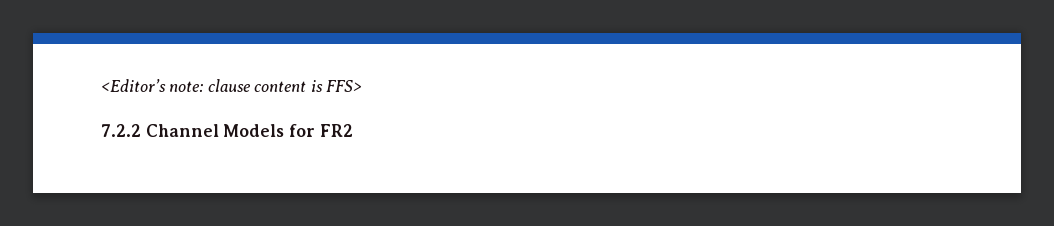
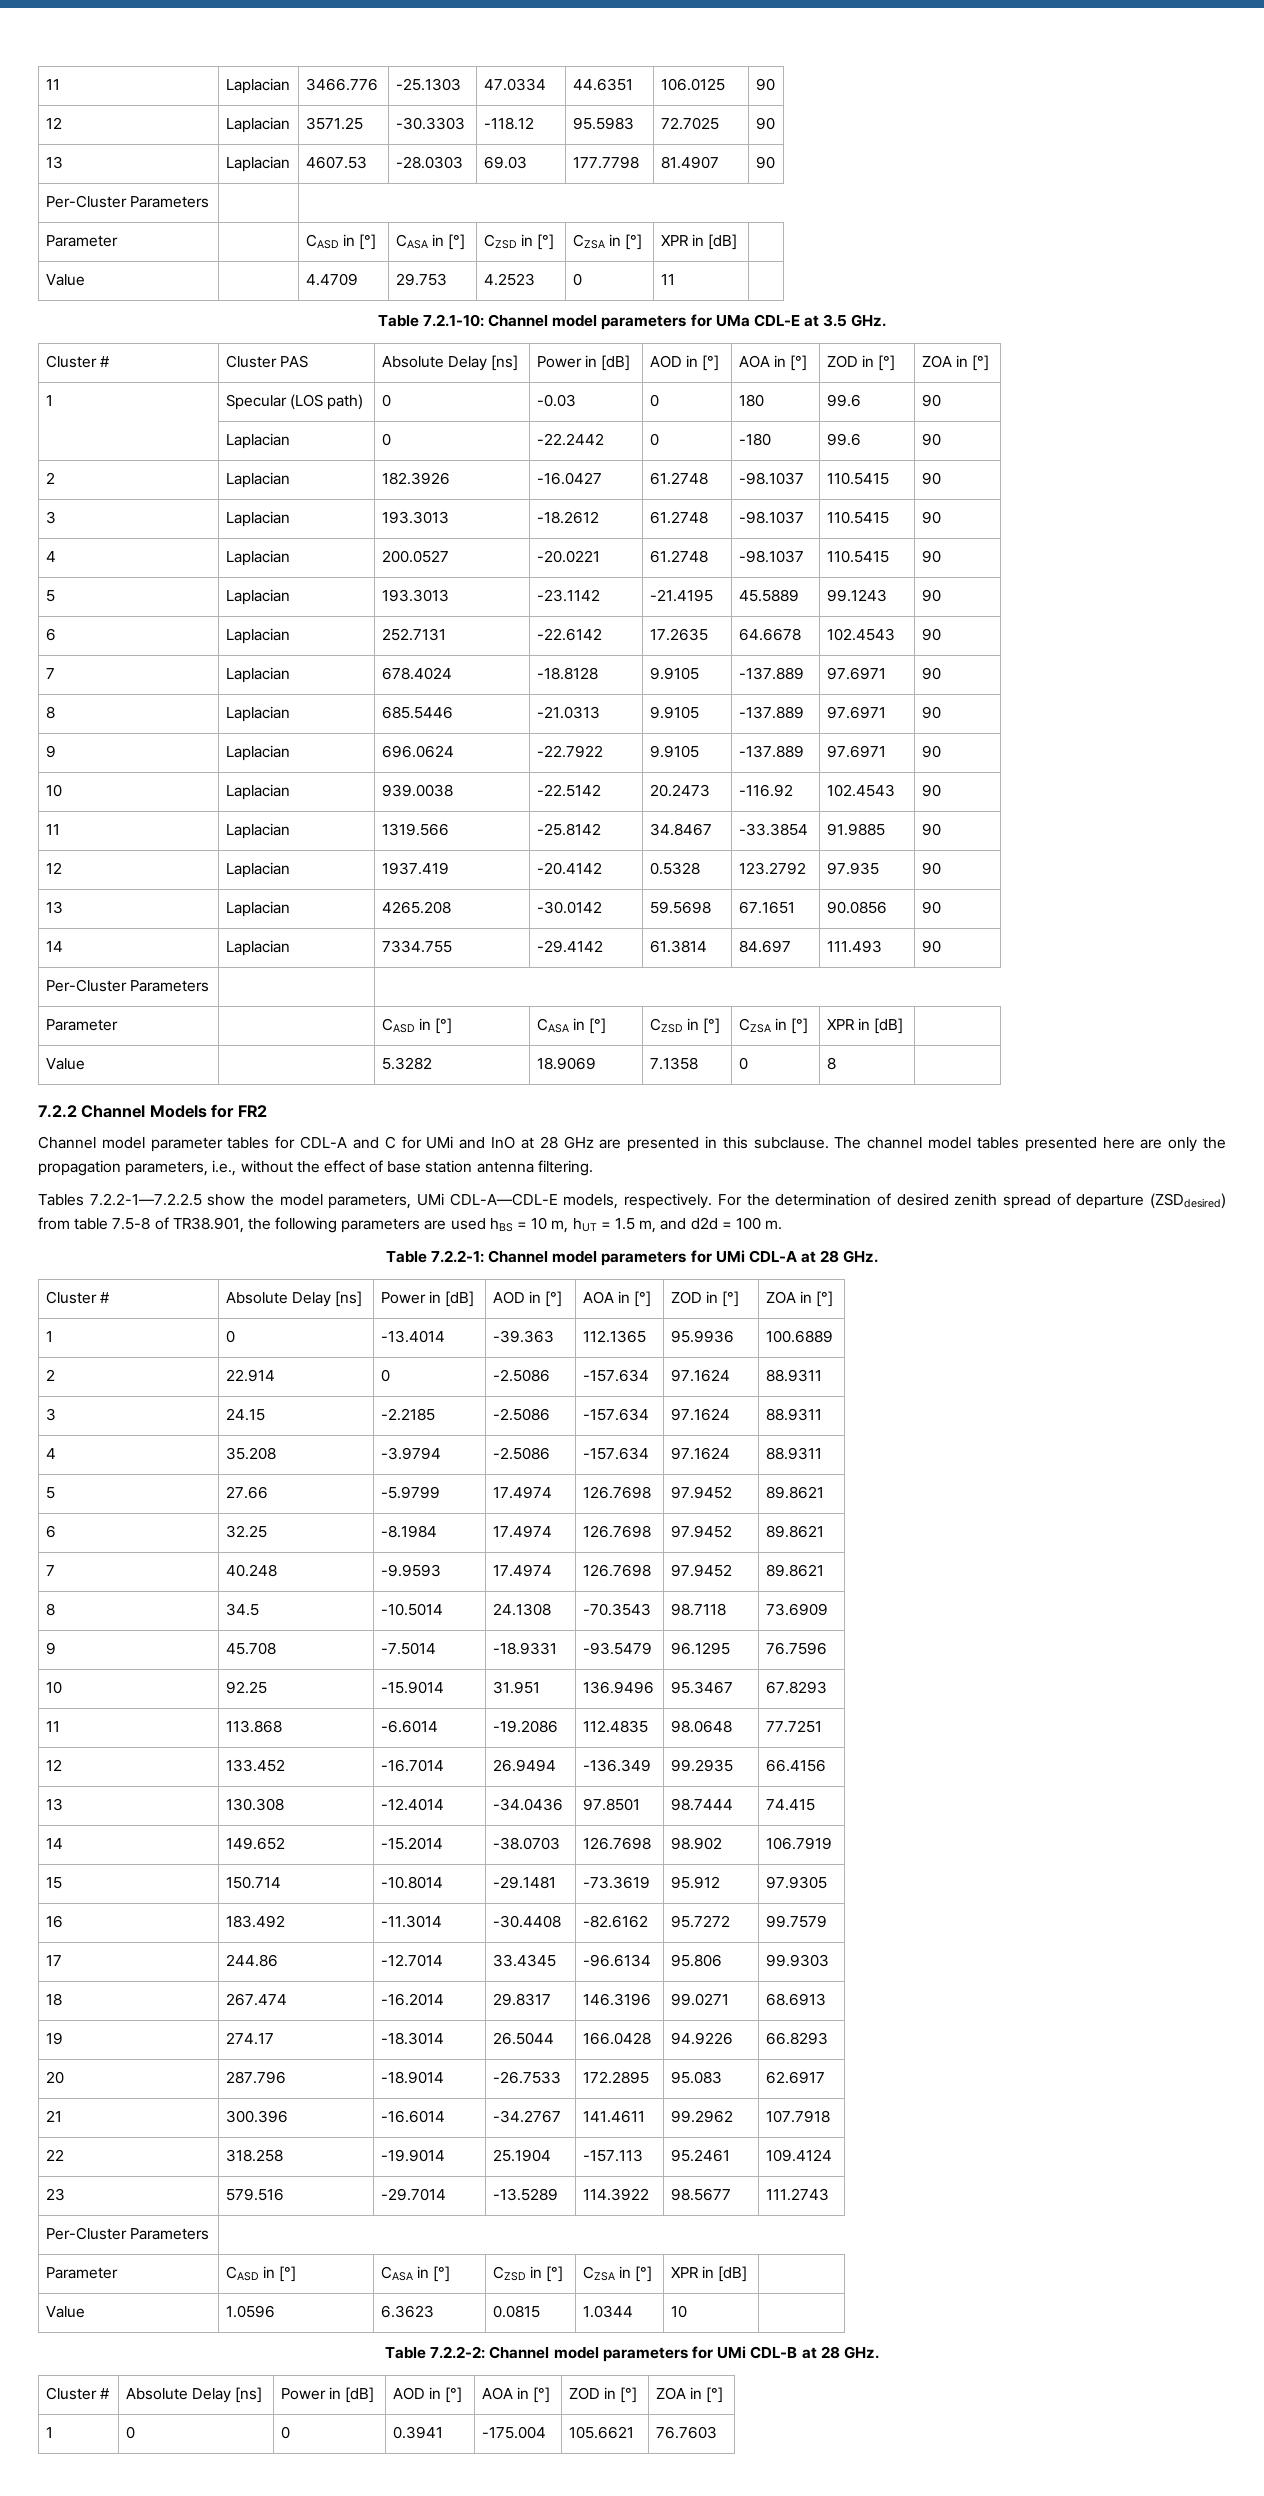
- <Editor’s note: clause content is FFS>
+ 11 | Laplacian | 3466.776 | -25.1303 | 47.0334 | 44.6351 | 106.0125 | 90
+ 12 | Laplacian | 3571.25 | -30.3303 | -118.12 | 95.5983 | 72.7025 | 90
+ 13 | Laplacian | 4607.53 | -28.0303 | 69.03 | 177.7798 | 81.4907 | 90
+ Per-Cluster Parameters |
+ Parameter | | CASD in [°] | CASA in [°] | CZSD in [°] | CZSA in [°] | XPR in [dB] |
+ Value | | 4.4709 | 29.753 | 4.2523 | 0 | 11 |
+ Table 7.2.1-10: Channel model parameters for UMa CDL-E at 3.5 GHz.
+ Cluster # | Cluster PAS | Absolute Delay [ns] | Power in [dB] | AOD in [°] | AOA in [°] | ZOD in [°] | ZOA in [°]
+ 1 | Specular (LOS path) | 0 | -0.03 | 0 | 180 | 99.6 | 90
+ | Laplacian | 0 | -22.2442 | 0 | -180 | 99.6 | 90
+ 2 | Laplacian | 182.3926 | -16.0427 | 61.2748 | -98.1037 | 110.5415 | 90
+ 3 | Laplacian | 193.3013 | -18.2612 | 61.2748 | -98.1037 | 110.5415 | 90
+ 4 | Laplacian | 200.0527 | -20.0221 | 61.2748 | -98.1037 | 110.5415 | 90
+ 5 | Laplacian | 193.3013 | -23.1142 | -21.4195 | 45.5889 | 99.1243 | 90
+ 6 | Laplacian | 252.7131 | -22.6142 | 17.2635 | 64.6678 | 102.4543 | 90
+ 7 | Laplacian | 678.4024 | -18.8128 | 9.9105 | -137.889 | 97.6971 | 90
+ 8 | Laplacian | 685.5446 | -21.0313 | 9.9105 | -137.889 | 97.6971 | 90
+ 9 | Laplacian | 696.0624 | -22.7922 | 9.9105 | -137.889 | 97.6971 | 90
+ 10 | Laplacian | 939.0038 | -22.5142 | 20.2473 | -116.92 | 102.4543 | 90
+ 11 | Laplacian | 1319.566 | -25.8142 | 34.8467 | -33.3854 | 91.9885 | 90
+ 12 | Laplacian | 1937.419 | -20.4142 | 0.5328 | 123.2792 | 97.935 | 90
+ 13 | Laplacian | 4265.208 | -30.0142 | 59.5698 | 67.1651 | 90.0856 | 90
+ 14 | Laplacian | 7334.755 | -29.4142 | 61.3814 | 84.697 | 111.493 | 90
+ Per-Cluster Parameters |
+ Parameter | | CASD in [°] | CASA in [°] | CZSD in [°] | CZSA in [°] | XPR in [dB] |
+ Value | | 5.3282 | 18.9069 | 7.1358 | 0 | 8 |
+ Channel model parameter tables for CDL-A and C for UMi and InO at 28 GHz are presented in this subclause. The channel model tables presented here are only the propagation parameters, i.e., without the effect of base station antenna filtering.
+ Tables 7.2.2-1—7.2.2.5 show the model parameters, UMi CDL-A—CDL-E models, respectively. For the determination of desired zenith spread of departure (ZSDdesired) from table 7.5-8 of TR38.901, the following parameters are used hBS = 10 m, hUT = 1.5 m, and d2d = 100 m.
+ Table 7.2.2-1: Channel model parameters for UMi CDL-A at 28 GHz.
+ Cluster # | Absolute Delay [ns] | Power in [dB] | AOD in [°] | AOA in [°] | ZOD in [°] | ZOA in [°]
+ 1 | 0 | -13.4014 | -39.363 | 112.1365 | 95.9936 | 100.6889
+ 2 | 22.914 | 0 | -2.5086 | -157.634 | 97.1624 | 88.9311
+ 3 | 24.15 | -2.2185 | -2.5086 | -157.634 | 97.1624 | 88.9311
+ 4 | 35.208 | -3.9794 | -2.5086 | -157.634 | 97.1624 | 88.9311
+ 5 | 27.66 | -5.9799 | 17.4974 | 126.7698 | 97.9452 | 89.8621
+ 6 | 32.25 | -8.1984 | 17.4974 | 126.7698 | 97.9452 | 89.8621
+ 7 | 40.248 | -9.9593 | 17.4974 | 126.7698 | 97.9452 | 89.8621
+ 8 | 34.5 | -10.5014 | 24.1308 | -70.3543 | 98.7118 | 73.6909
+ 9 | 45.708 | -7.5014 | -18.9331 | -93.5479 | 96.1295 | 76.7596
+ 10 | 92.25 | -15.9014 | 31.951 | 136.9496 | 95.3467 | 67.8293
+ 11 | 113.868 | -6.6014 | -19.2086 | 112.4835 | 98.0648 | 77.7251
+ 12 | 133.452 | -16.7014 | 26.9494 | -136.349 | 99.2935 | 66.4156
+ 13 | 130.308 | -12.4014 | -34.0436 | 97.8501 | 98.7444 | 74.415
+ 14 | 149.652 | -15.2014 | -38.0703 | 126.7698 | 98.902 | 106.7919
+ 15 | 150.714 | -10.8014 | -29.1481 | -73.3619 | 95.912 | 97.9305
+ 16 | 183.492 | -11.3014 | -30.4408 | -82.6162 | 95.7272 | 99.7579
+ 17 | 244.86 | -12.7014 | 33.4345 | -96.6134 | 95.806 | 99.9303
+ 18 | 267.474 | -16.2014 | 29.8317 | 146.3196 | 99.0271 | 68.6913
+ 19 | 274.17 | -18.3014 | 26.5044 | 166.0428 | 94.9226 | 66.8293
+ 20 | 287.796 | -18.9014 | -26.7533 | 172.2895 | 95.083 | 62.6917
+ 21 | 300.396 | -16.6014 | -34.2767 | 141.4611 | 99.2962 | 107.7918
+ 22 | 318.258 | -19.9014 | 25.1904 | -157.113 | 95.2461 | 109.4124
+ 23 | 579.516 | -29.7014 | -13.5289 | 114.3922 | 98.5677 | 111.2743
+ Per-Cluster Parameters
+ Parameter | CASD in [°] | CASA in [°] | CZSD in [°] | CZSA in [°] | XPR in [dB] |
+ Value | 1.0596 | 6.3623 | 0.0815 | 1.0344 | 10 |
+ Table 7.2.2-2: Channel model parameters for UMi CDL-B at 28 GHz.
+ Cluster # | Absolute Delay [ns] | Power in [dB] | AOD in [°] | AOA in [°] | ZOD in [°] | ZOA in [°]
+ 1 | 0 | 0 | 0.3941 | -175.004 | 105.6621 | 76.7603

